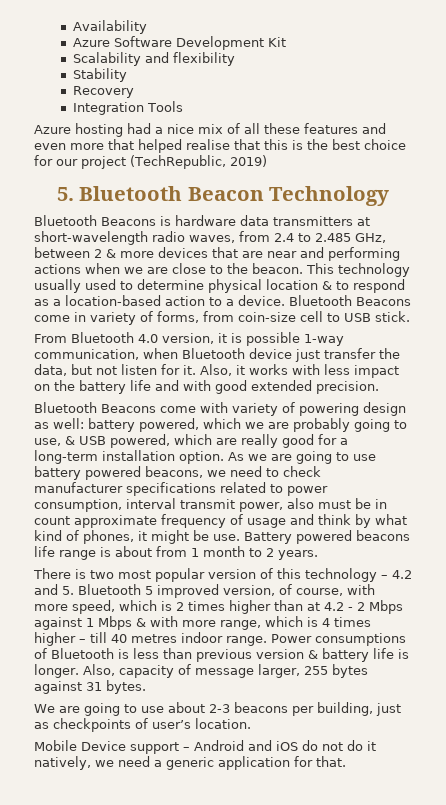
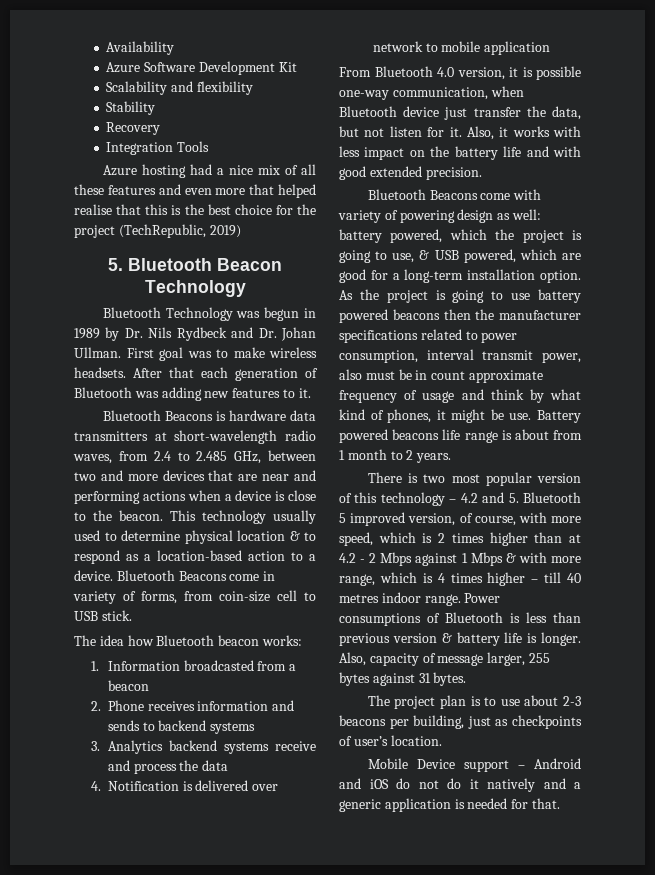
- Azure hosting had a nice mix of all these features and even more that helped realise that this is the best choice for our project (TechRepublic, 2019)
+ Azure hosting had a nice mix of all these features and even more that helped realise that this is the best choice for the project (TechRepublic, 2019)
+ Bluetooth Technology was begun in 1989 by Dr. Nils Rydbeck and Dr. Johan Ullman. First goal was to make wireless headsets. After that each generation of Bluetooth was adding new features to it.
- Bluetooth Beacons is hardware data transmitters at short-wavelength radio waves, from 2.4 to 2.485 GHz, between 2 & more devices that are near and performing actions when we are close to the beacon.
+ Bluetooth Beacons is hardware data transmitters at short-wavelength radio waves, from 2.4 to 2.485 GHz, between two and more devices that are near and performing actions when a device is close to the beacon.
+ The idea how Bluetooth beacon works:
+ 1. Information broadcasted from a beacon
+ 2. Phone receives information and sends to backend systems
+ 3. Analytics backend systems receive and process the data
+ 4. Notification is delivered over network to mobile application
- From Bluetooth 4.0 version, it is possible 1-way communication, when Bluetooth device just transfer the data, but not listen for it.
+ From Bluetooth 4.0 version, it is possible one-way communication, when Bluetooth device just transfer the data, but not listen for it.
- Bluetooth Beacons come with variety of powering design as well: battery powered, which we are probably going to use, & USB powered, which are really good for a long-term installation option.
+ Bluetooth Beacons come with variety of powering design as well: battery powered, which the project is going to use, & USB powered, which are good for a long-term installation option.
- As we are going to use battery powered beacons, we need to check manufacturer specifications related to power consumption, interval transmit power, also must be in count approximate frequency of usage and think by what kind of phones, it might be use.
+ As the project is going to use battery powered beacons then the manufacturer specifications related to power consumption, interval transmit power, also must be in count approximate frequency of usage and think by what kind of phones, it might be use.
- We are going to use about 2-3 beacons per building, just as checkpoints of user’s location.
+ The project plan is to use about 2-3 beacons per building, just as checkpoints of user’s location.
- Mobile Device support – Android and iOS do not do it natively, we need a generic application for that.
+ Mobile Device support – Android and iOS do not do it natively and a generic application is needed for that.

